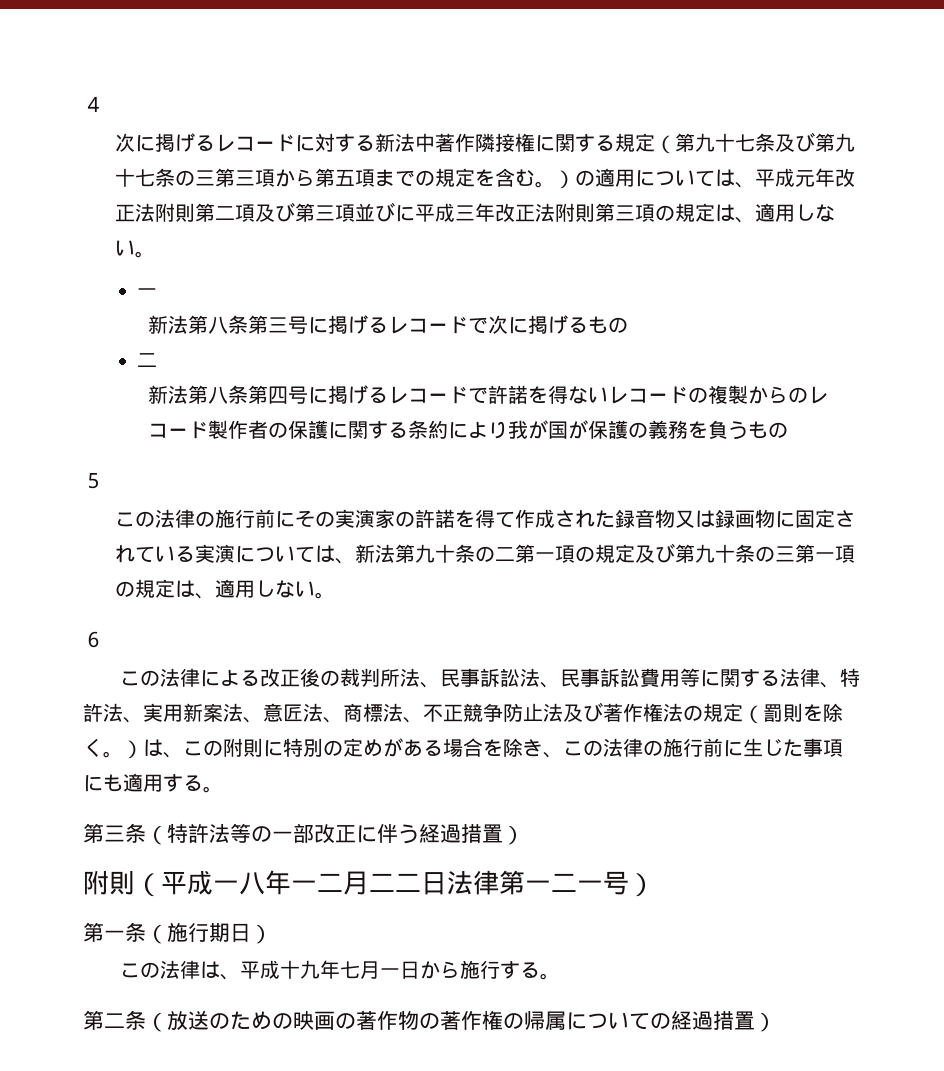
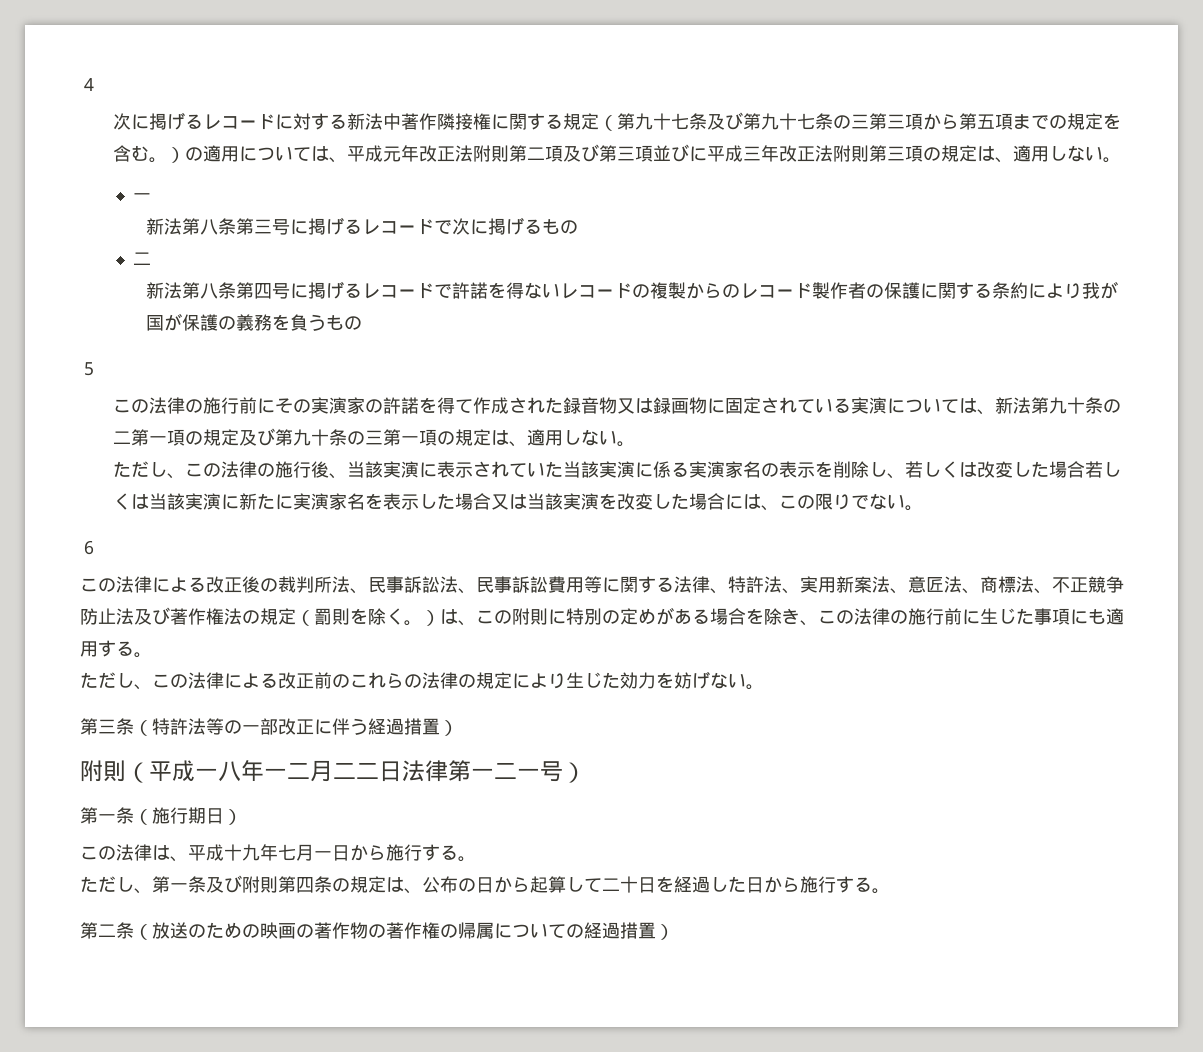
+ ただし、この法律の施行後、当該実演に表示されていた当該実演に係る実演家名の表示を削除し、若しくは改変した場合若しくは当該実演に新たに実演家名を表示した場合又は当該実演を改変した場合には、この限りでない。
+ ただし、この法律による改正前のこれらの法律の規定により生じた効力を妨げない。
+ ただし、第一条及び附則第四条の規定は、公布の日から起算して二十日を経過した日から施行する。

